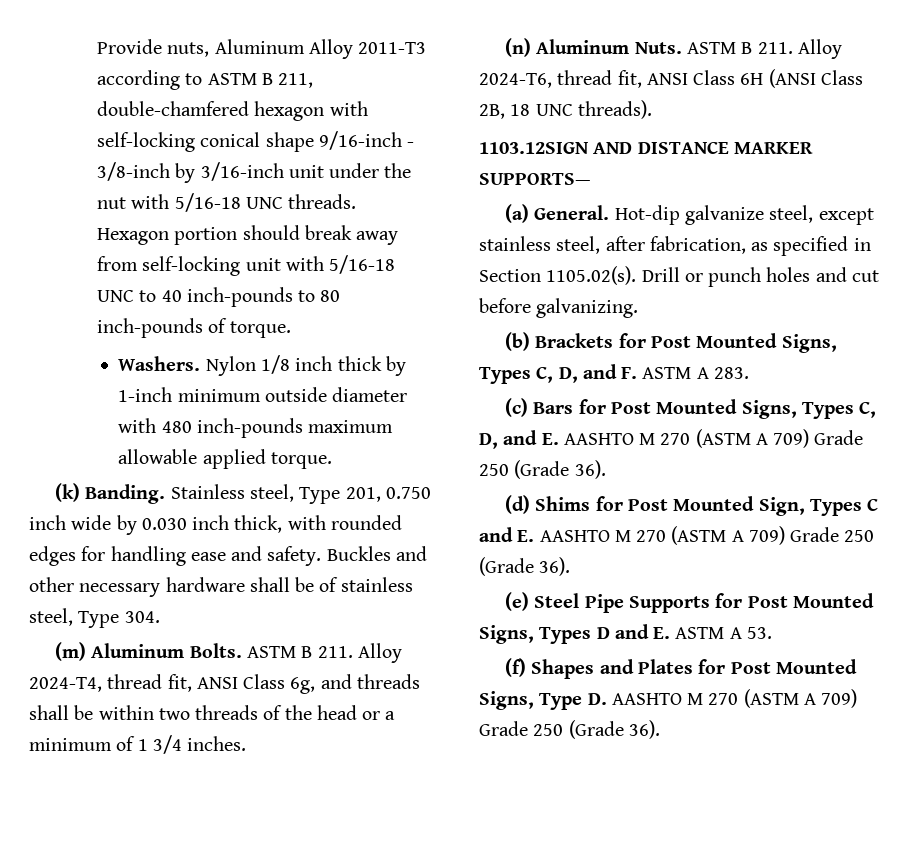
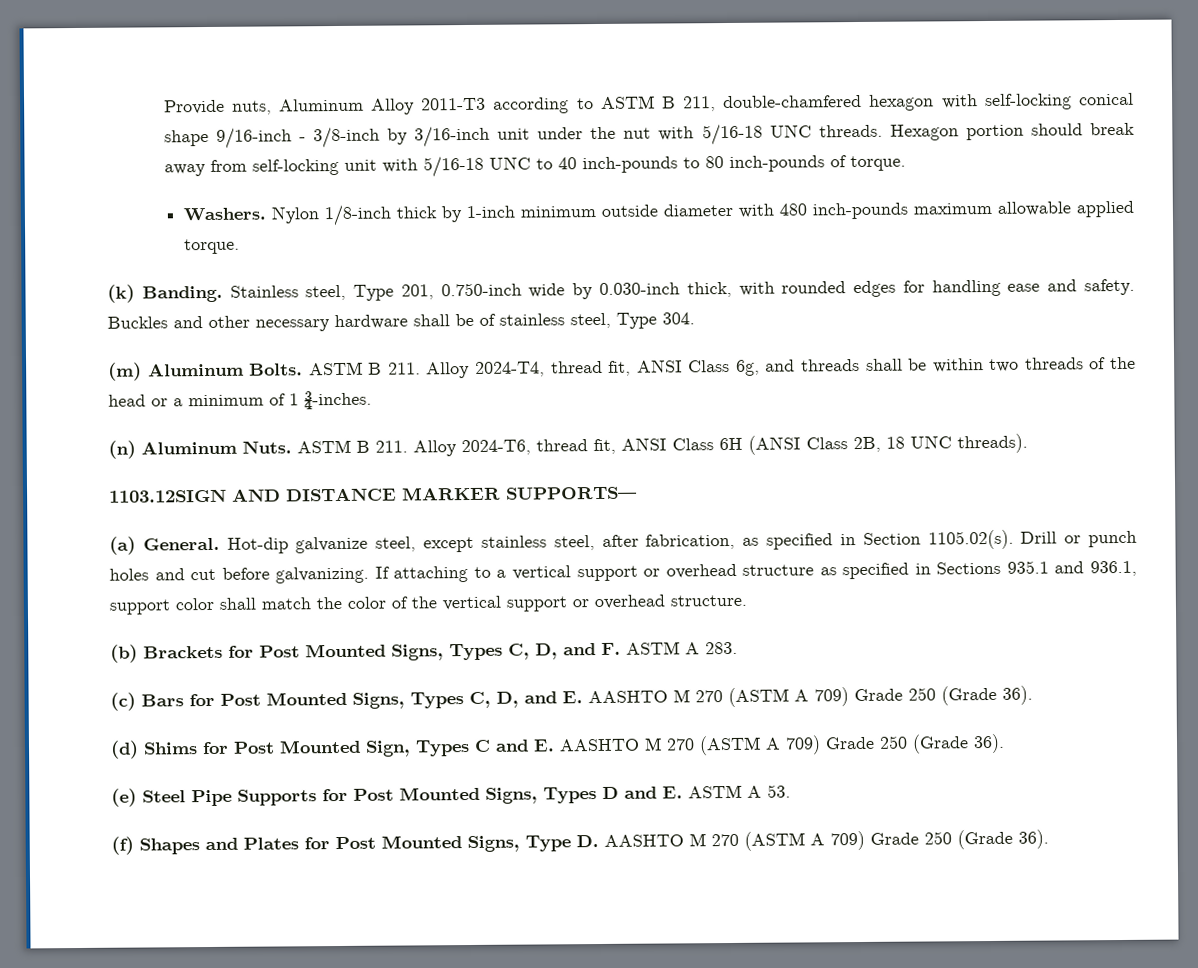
- Nylon 1/8 inch thick by 1-inch minimum outside diameter with 480 inch-pounds maximum allowable applied torque.
+ Nylon 1/8-inch thick by 1-inch minimum outside diameter with 480 inch-pounds maximum allowable applied torque.
- Stainless steel, Type 201, 0.750 inch wide by 0.030 inch thick, with rounded edges for handling ease and safety.
+ Stainless steel, Type 201, 0.750-inch wide by 0.030-inch thick, with rounded edges for handling ease and safety.
- ASTM B 211. Alloy 2024-T4, thread fit, ANSI Class 6g, and threads shall be within two threads of the head or a minimum of 1 3/4 inches.
+ ASTM B 211. Alloy 2024-T4, thread fit, ANSI Class 6g, and threads shall be within two threads of the head or a minimum of 1 ¾-inches.
+ If attaching to a vertical support or overhead structure as specified in Sections 935.1 and 936.1, support color shall match the color of the vertical support or overhead structure.

